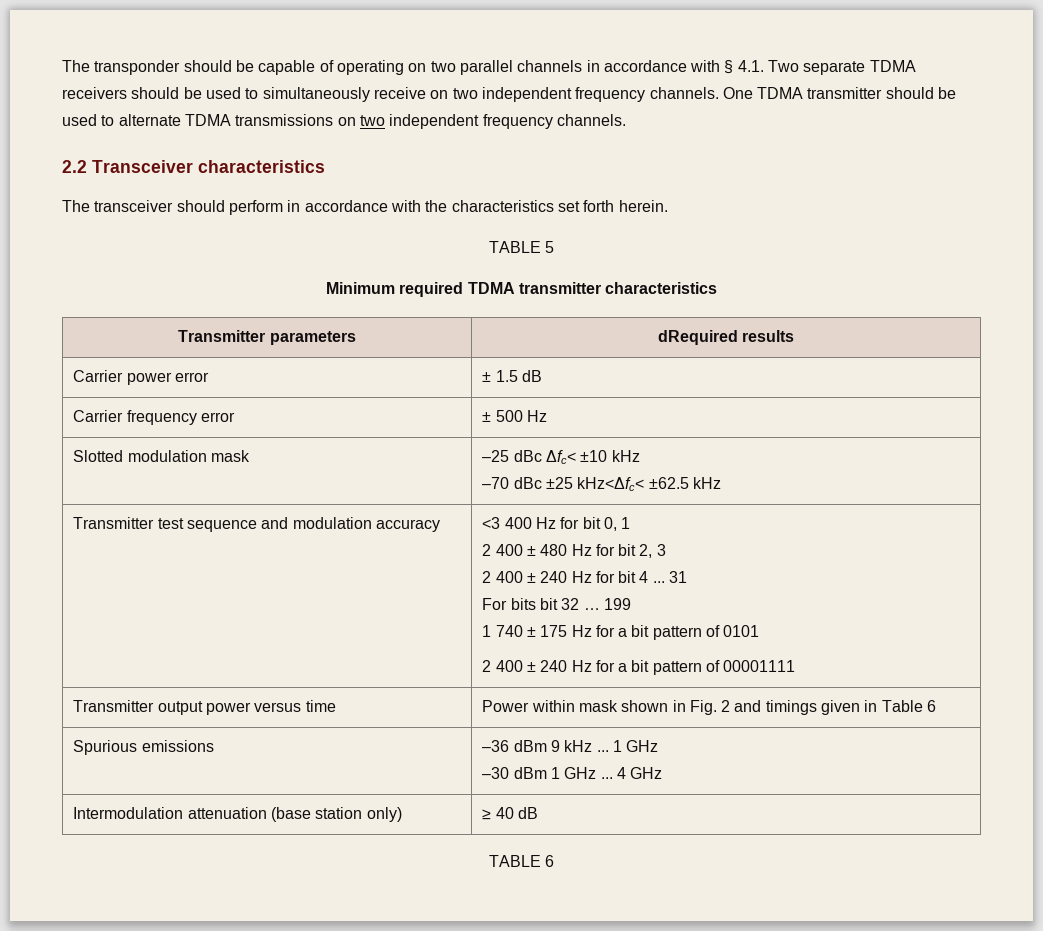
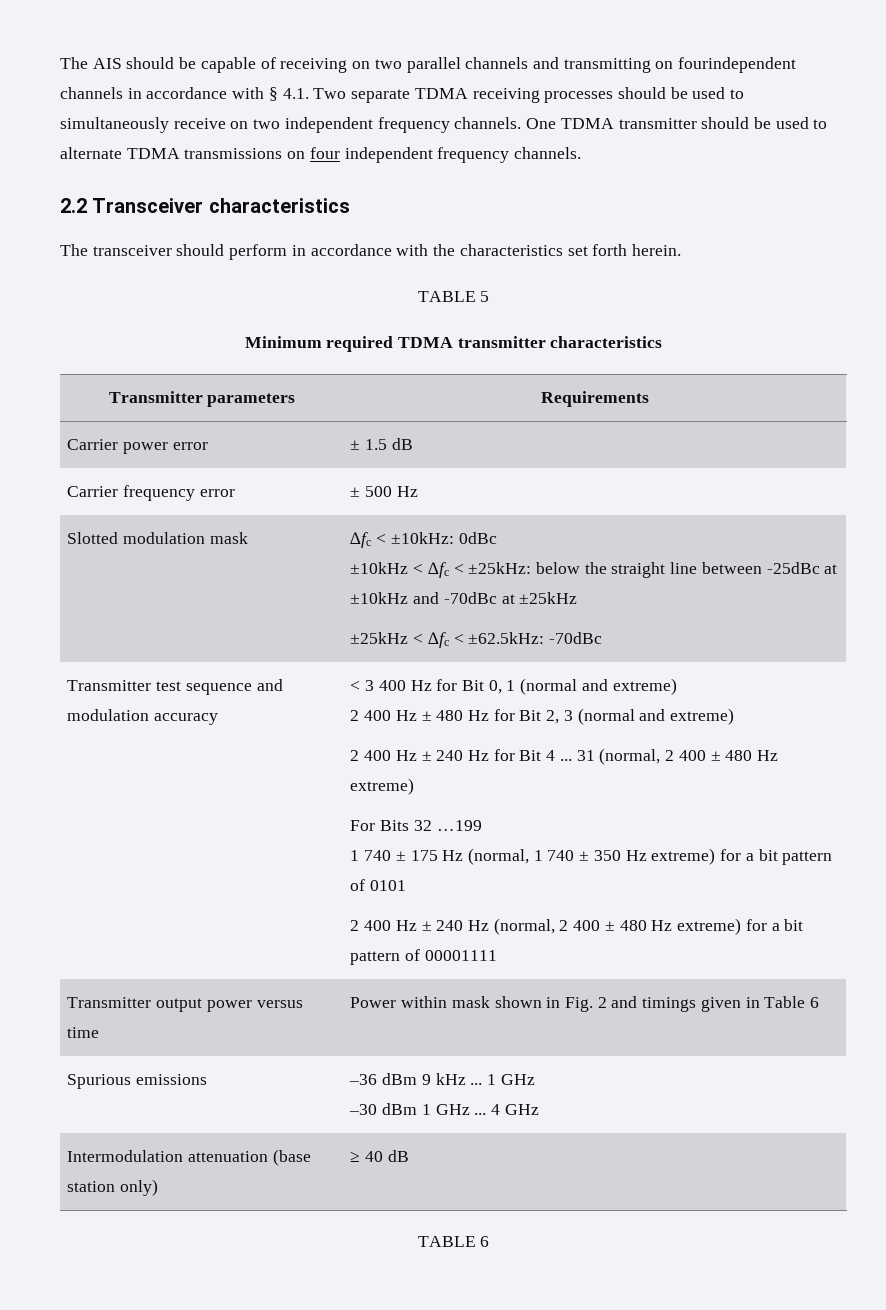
- The transponder should be capable of operating on two parallel channels in accordance with § 4.1. Two separate TDMA receivers should be used to simultaneously receive on two independent frequency channels.
+ The AIS should be capable of receiving on two parallel channels and transmitting on fourindependent channels in accordance with § 4.1. Two separate TDMA receiving processes should be used to simultaneously receive on two independent frequency channels.
- One TDMA transmitter should be used to alternate TDMA transmissions on two independent frequency channels.
+ One TDMA transmitter should be used to alternate TDMA transmissions on four independent frequency channels.
- Transmitter parameters | dRequired results
+ Transmitter parameters | Requirements
- Slotted modulation mask | –25 dBc Δfc< ±10 kHz
- –70 dBc ±25 kHz<Δfc< ±62.5 kHz
+ Slotted modulation mask | ∆fc < ±10kHz: 0dBc
+ ±10kHz < ∆fc < ±25kHz: below the straight line between -25dBc at ±10kHz and -70dBc at ±25kHz
+ ±25kHz < ∆fc < ±62.5kHz: -70dBc
- <3 400 Hz for bit 0, 1
- 2 400 ± 480 Hz for bit 2, 3
- 2 400 ± 240 Hz for bit 4 ... 31
- For bits bit 32 … 199
+ < 3 400 Hz for Bit 0, 1 (normal and extreme)
+ 2 400 Hz ± 480 Hz for Bit 2, 3 (normal and extreme)
+ 2 400 Hz ± 240 Hz for Bit 4 ... 31 (normal, 2 400 ± 480 Hz extreme)
+ For Bits 32 …199
- 1 740 ± 175 Hz for a bit pattern of 0101
+ 1 740 ± 175 Hz (normal, 1 740 ± 350 Hz extreme) for a bit pattern of 0101
- 2 400 ± 240 Hz for a bit pattern of 00001111
+ 2 400 Hz ± 240 Hz (normal, 2 400 ± 480 Hz extreme) for a bit pattern of 00001111

